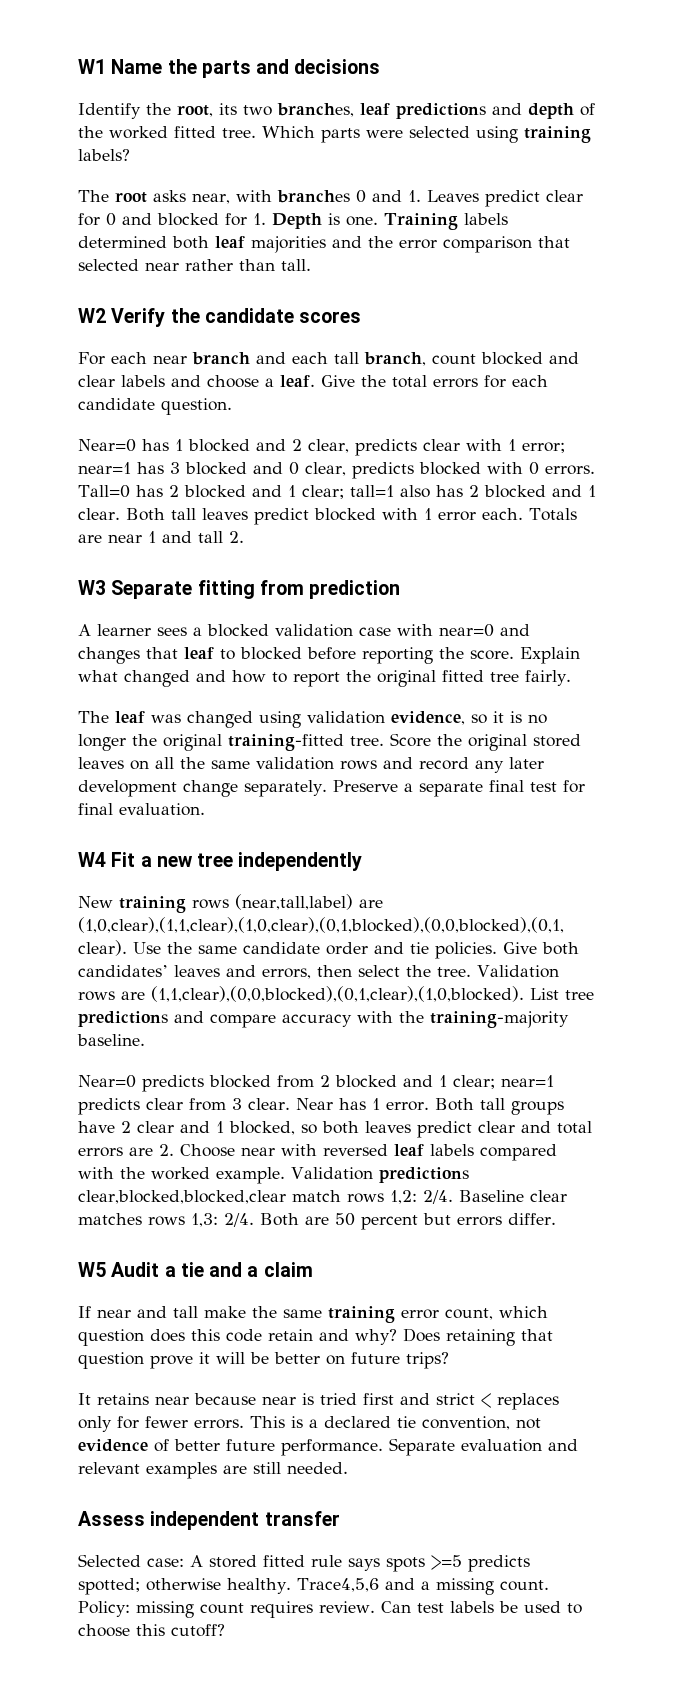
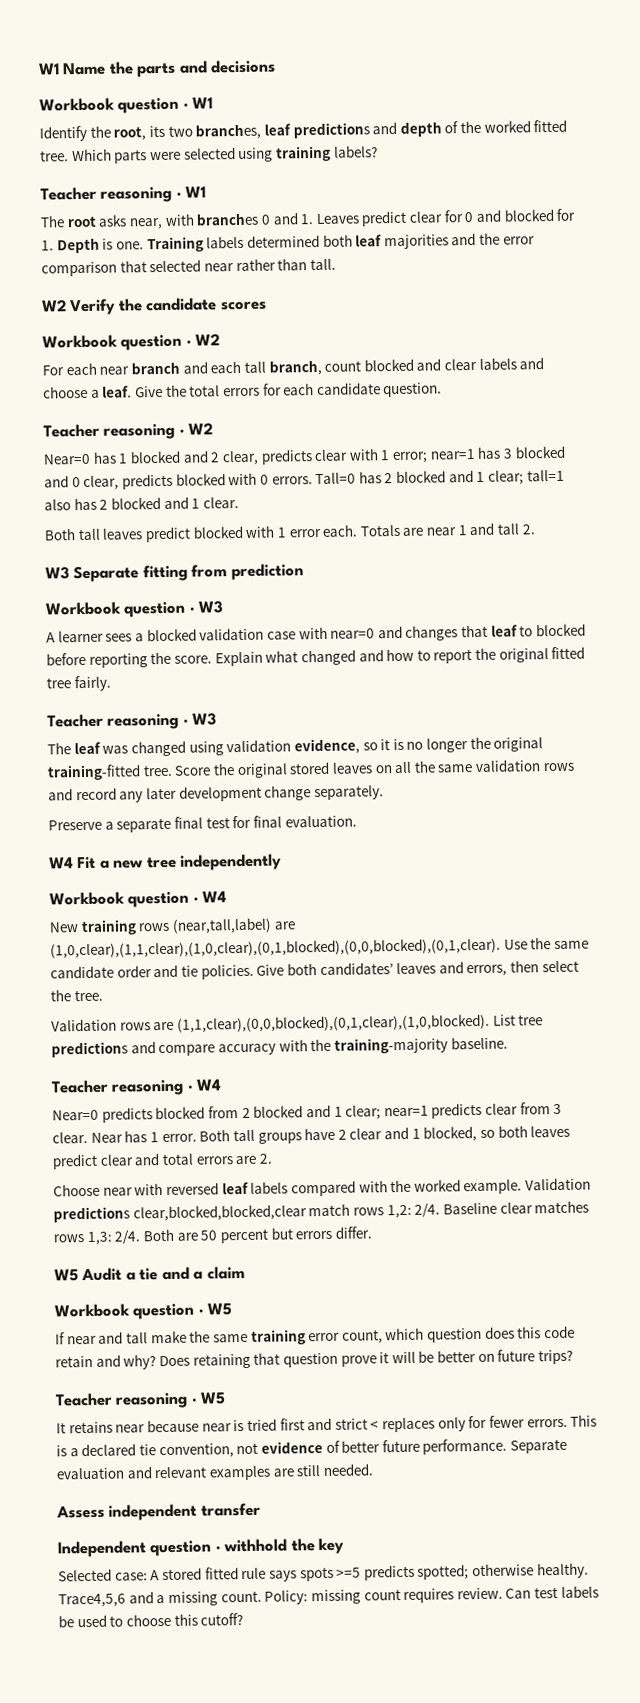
+ Workbook question · W1
+ Teacher reasoning · W1
+ Workbook question · W2
+ Teacher reasoning · W2
- Tall=0 has 2 blocked and 1 clear; tall=1 also has 2 blocked and 1 clear. Both tall leaves predict blocked with 1 error each.
+ Tall=0 has 2 blocked and 1 clear; tall=1 also has 2 blocked and 1 clear.
+ Both tall leaves predict blocked with 1 error each.
+ Workbook question · W3
+ Teacher reasoning · W3
- Score the original stored leaves on all the same validation rows and record any later development change separately. Preserve a separate final test for final evaluation.
+ Score the original stored leaves on all the same validation rows and record any later development change separately.
+ Preserve a separate final test for final evaluation.
+ Workbook question · W4
- Give both candidates’ leaves and errors, then select the tree. Validation rows are (1,1,clear),(0,0,blocked),(0,1,clear),(1,0,blocked).
+ Give both candidates’ leaves and errors, then select the tree.
+ Validation rows are (1,1,clear),(0,0,blocked),(0,1,clear),(1,0,blocked).
+ Teacher reasoning · W4
- Both tall groups have 2 clear and 1 blocked, so both leaves predict clear and total errors are 2. Choose near with reversed leaf labels compared with the worked example.
+ Both tall groups have 2 clear and 1 blocked, so both leaves predict clear and total errors are 2.
+ Choose near with reversed leaf labels compared with the worked example.
+ Workbook question · W5
+ Teacher reasoning · W5
+ Independent question · withhold the key

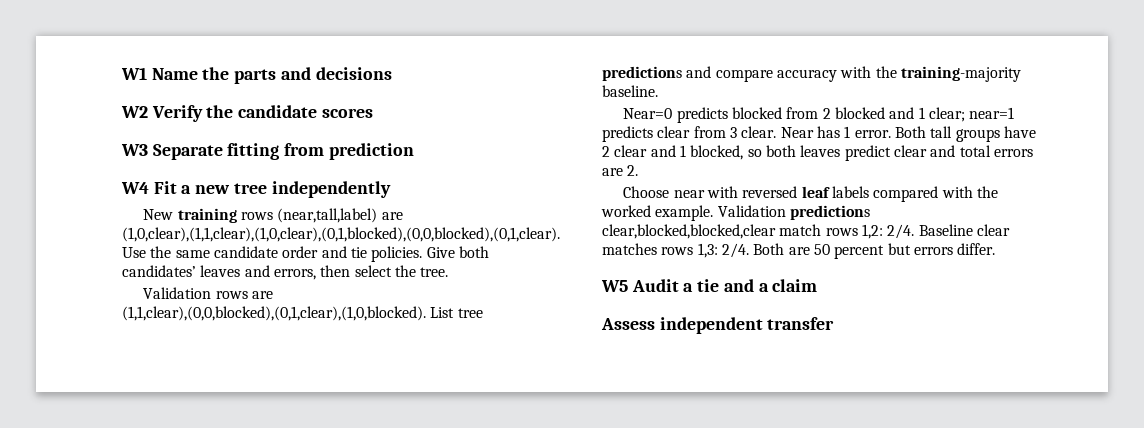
- Workbook question · W1
- Identify the root, its two branches, leaf predictions and depth of the worked fitted tree. Which parts were selected using training labels?
- Teacher reasoning · W1
- The root asks near, with branches 0 and 1. Leaves predict clear for 0 and blocked for 1. Depth is one. Training labels determined both leaf majorities and the error comparison that selected near rather than tall.
- Workbook question · W2
- For each near branch and each tall branch, count blocked and clear labels and choose a leaf. Give the total errors for each candidate question.
- Teacher reasoning · W2
- Near=0 has 1 blocked and 2 clear, predicts clear with 1 error; near=1 has 3 blocked and 0 clear, predicts blocked with 0 errors. Tall=0 has 2 blocked and 1 clear; tall=1 also has 2 blocked and 1 clear.
- Both tall leaves predict blocked with 1 error each. Totals are near 1 and tall 2.
- Workbook question · W3
- A learner sees a blocked validation case with near=0 and changes that leaf to blocked before reporting the score. Explain what changed and how to report the original fitted tree fairly.
- Teacher reasoning · W3
- The leaf was changed using validation evidence, so it is no longer the original training-fitted tree. Score the original stored leaves on all the same validation rows and record any later development change separately.
- Preserve a separate final test for final evaluation.
- Workbook question · W4
- Teacher reasoning · W4
- Workbook question · W5
- If near and tall make the same training error count, which question does this code retain and why? Does retaining that question prove it will be better on future trips?
- Teacher reasoning · W5
- It retains near because near is tried first and strict < replaces only for fewer errors. This is a declared tie convention, not evidence of better future performance. Separate evaluation and relevant examples are still needed.
  Assess independent transfer
- Independent question · withhold the key
- Selected case: A stored fitted rule says spots >=5 predicts spotted; otherwise healthy. Trace4,5,6 and a missing count. Policy: missing count requires review. Can test labels be used to choose this cutoff?

